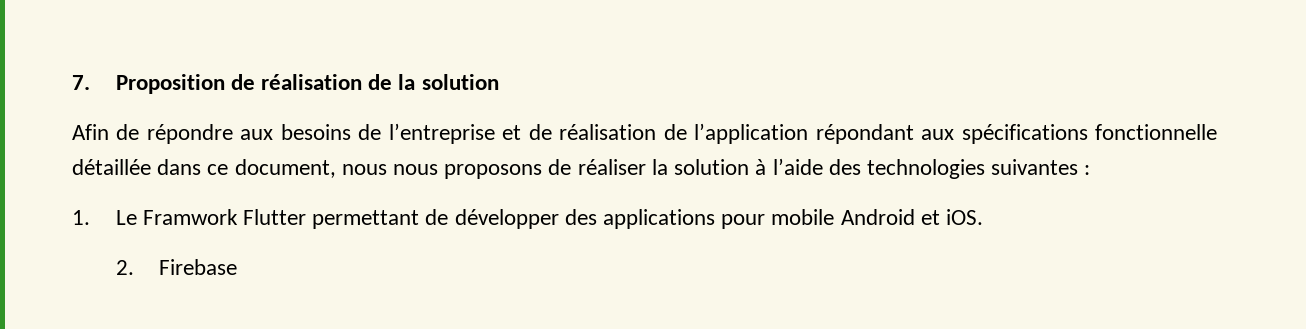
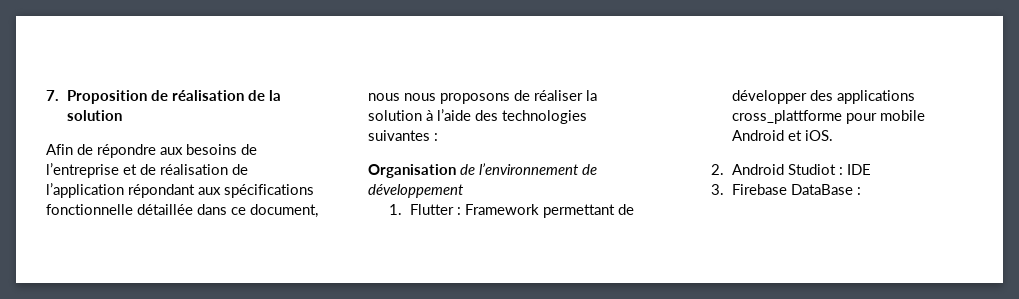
- 1. Le Framwork Flutter permettant de développer des applications pour mobile Android et iOS.
+ Organisation de l’environnement de développement
+ 1. Flutter : Framework permettant de développer des applications cross_plattforme pour mobile Android et iOS.
- 2. Firebase
+ 2. Android Studiot : IDE
+ 3. Firebase DataBase :

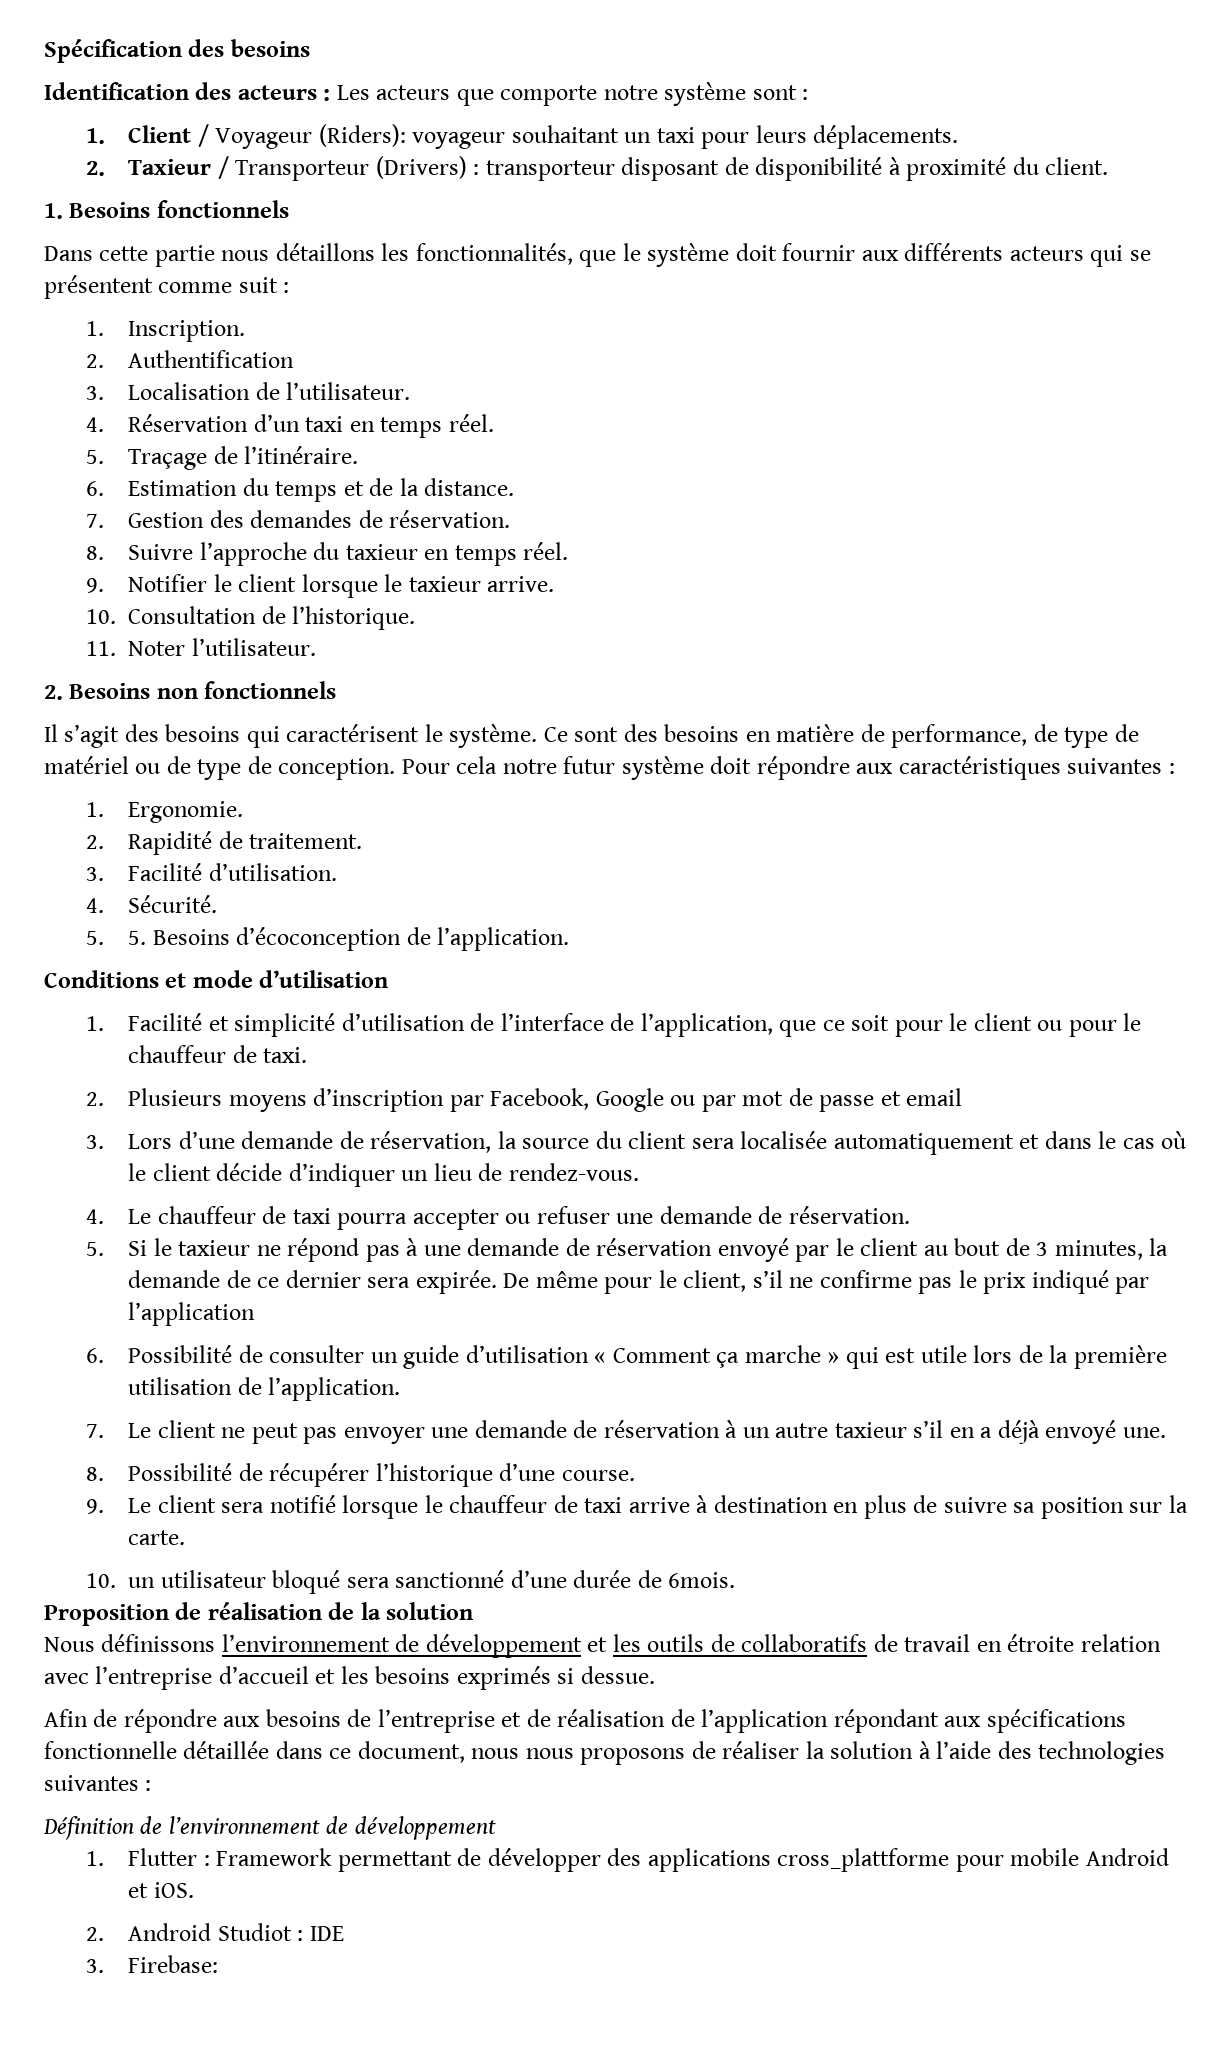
- 7. Proposition de réalisation de la solution
+ Spécification des besoins
+ Identification des acteurs : Les acteurs que comporte notre système sont :
+ 1. Client / Voyageur (Riders): voyageur souhaitant un taxi pour leurs déplacements.
+ 2. Taxieur / Transporteur (Drivers) : transporteur disposant de disponibilité à proximité du client.
+ 1. Besoins fonctionnels
+ Dans cette partie nous détaillons les fonctionnalités, que le système doit fournir aux différents acteurs qui se présentent comme suit :
+ 1. Inscription.
+ 2. Authentification
+ 3. Localisation de l’utilisateur.
+ 4. Réservation d’un taxi en temps réel.
+ 5. Traçage de l’itinéraire.
+ 6. Estimation du temps et de la distance.
+ 7. Gestion des demandes de réservation.
+ 8. Suivre l’approche du taxieur en temps réel.
+ 9. Notifier le client lorsque le taxieur arrive.
+ 10. Consultation de l’historique.
+ 11. Noter l’utilisateur.
+ 2. Besoins non fonctionnels
+ Il s’agit des besoins qui caractérisent le système. Ce sont des besoins en matière de performance, de type de matériel ou de type de conception. Pour cela notre futur système doit répondre aux caractéristiques suivantes :
+ 1. Ergonomie.
+ 2. Rapidité de traitement.
+ 3. Facilité d’utilisation.
+ 4. Sécurité.
+ 5. 5. Besoins d’écoconception de l’application.
+ Conditions et mode d’utilisation
+ 1. Facilité et simplicité d’utilisation de l’interface de l’application, que ce soit pour le client ou pour le chauffeur de taxi.
+ 2. Plusieurs moyens d’inscription par Facebook, Google ou par mot de passe et email
+ 3. Lors d’une demande de réservation, la source du client sera localisée automatiquement et dans le cas où le client décide d’indiquer un lieu de rendez-vous.
+ 4. Le chauffeur de taxi pourra accepter ou refuser une demande de réservation.
+ 5. Si le taxieur ne répond pas à une demande de réservation envoyé par le client au bout de 3 minutes, la demande de ce dernier sera expirée. De même pour le client, s’il ne confirme pas le prix indiqué par l’application
+ 6. Possibilité de consulter un guide d’utilisation « Comment ça marche » qui est utile lors de la première utilisation de l’application.
+ 7. Le client ne peut pas envoyer une demande de réservation à un autre taxieur s’il en a déjà envoyé une.
+ 8. Possibilité de récupérer l’historique d’une course.
+ 9. Le client sera notifié lorsque le chauffeur de taxi arrive à destination en plus de suivre sa position sur la carte.
+ 10. un utilisateur bloqué sera sanctionné d’une durée de 6mois.
+ Proposition de réalisation de la solution
+ Nous définissons l’environnement de développement et les outils de collaboratifs de travail en étroite relation avec l’entreprise d’accueil et les besoins exprimés si dessue.
- Organisation de l’environnement de développement
+ Définition de l’environnement de développement
- 3. Firebase DataBase :
+ 3. Firebase:

